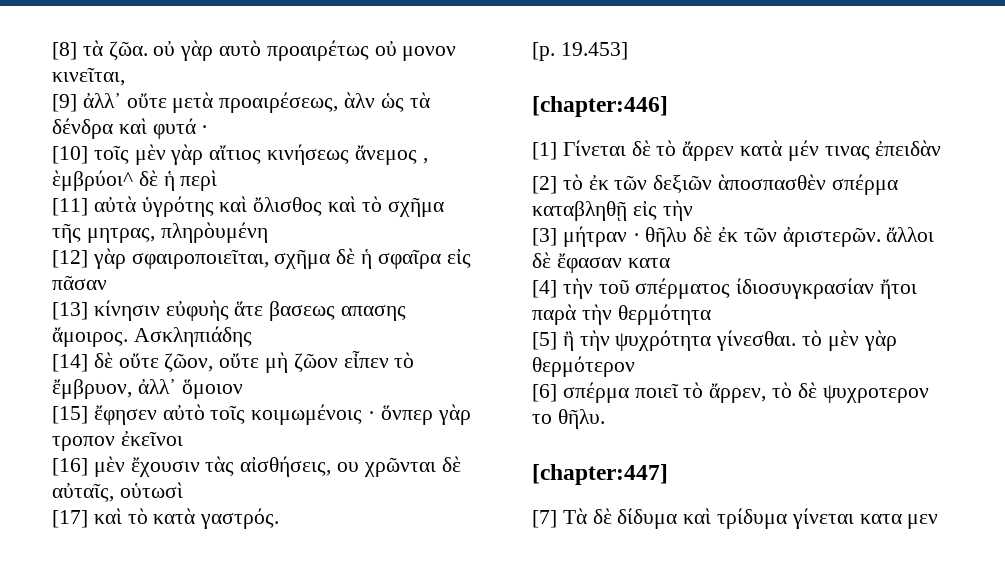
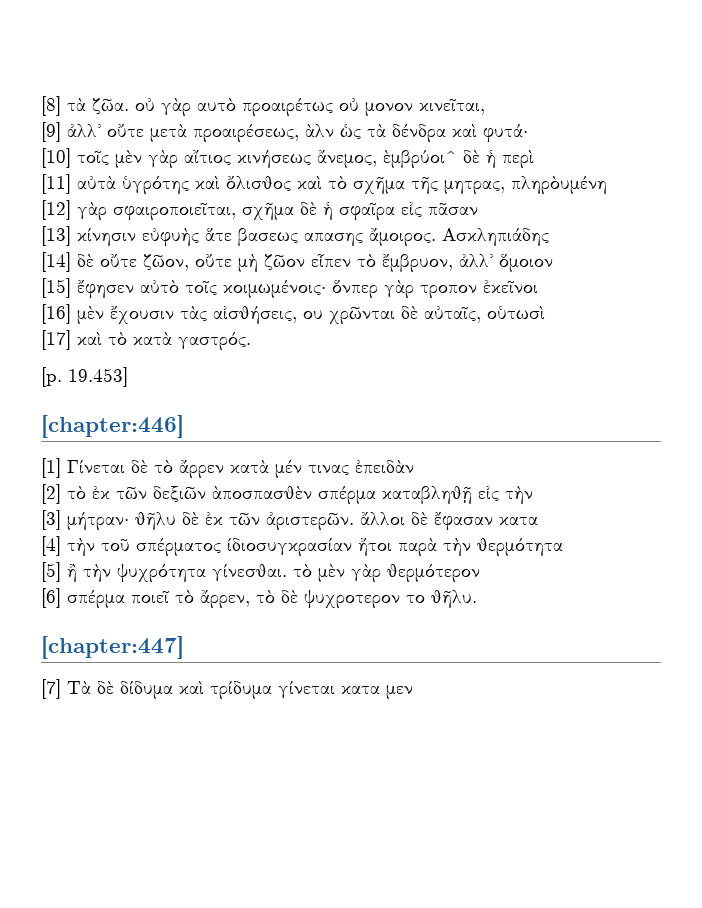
- [9] ἀλλ᾽ οὔτε μετὰ προαιρέσεως, ὰλν ὡς τὰ δένδρα καὶ φυτά ·
+ [9] ἀλλ᾽ οὔτε μετὰ προαιρέσεως, ὰλν ὡς τὰ δένδρα καὶ φυτά·
- [10] τοῖς μὲν γὰρ αἴτιος κινήσεως ἄνεμος , ὲμβρύοι^ δὲ ἡ περὶ
+ [10] τοῖς μὲν γὰρ αἴτιος κινήσεως ἄνεμος, ὲμβρύοι^ δὲ ἡ περὶ
- [15] ἔφησεν αὐτὸ τοῖς κοιμωμένοις · ὅνπερ γὰρ τροπον ἐκεῖνοι
+ [15] ἔφησεν αὐτὸ τοῖς κοιμωμένοις· ὅνπερ γὰρ τροπον ἐκεῖνοι
- [3] μήτραν · θῆλυ δὲ ἐκ τῶν ἀριστερῶν. ἄλλοι δὲ ἔφασαν κατα
+ [3] μήτραν· θῆλυ δὲ ἐκ τῶν ἀριστερῶν. ἄλλοι δὲ ἔφασαν κατα

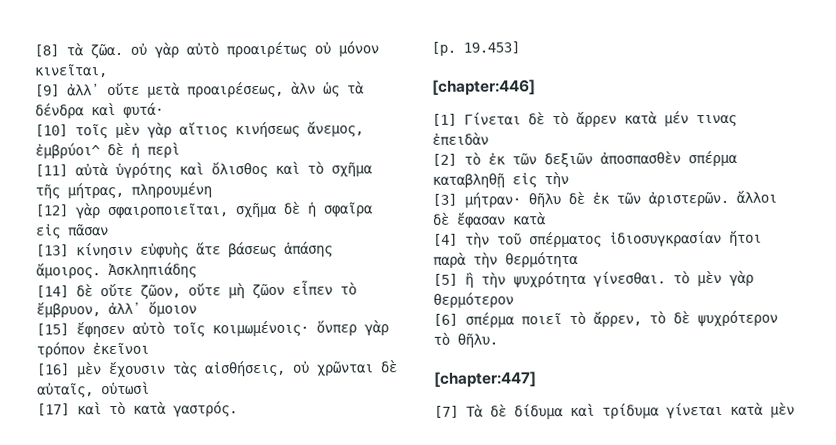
- [8] τὰ ζῶα. οὐ γὰρ αυτὸ προαιρέτως οὐ μονον κινεῖται,
+ [8] τὰ ζῶα. οὐ γὰρ αὐτὸ προαιρέτως οὐ μόνον κινεῖται,
- [10] τοῖς μὲν γὰρ αἴτιος κινήσεως ἄνεμος, ὲμβρύοι^ δὲ ἡ περὶ
+ [10] τοῖς μὲν γὰρ αἴτιος κινήσεως ἄνεμος, ἐμβρύοι^ δὲ ἡ περὶ
- [11] αὐτὰ ὑγρότης καὶ ὄλισθος καὶ τὸ σχῆμα τῆς μητρας, πληρὸυμένη
+ [11] αὐτὰ ὑγρότης καὶ ὄλισθος καὶ τὸ σχῆμα τῆς μήτρας, πληρουμένη
- [13] κίνησιν εὐφυὴς ἅτε βασεως απασης ἄμοιρος. Ασκληπιάδης
+ [13] κίνησιν εὐφυὴς ἅτε βάσεως ἁπάσης ἄμοιρος. Ἀσκληπιάδης
- [15] ἔφησεν αὐτὸ τοῖς κοιμωμένοις· ὅνπερ γὰρ τροπον ἐκεῖνοι
+ [15] ἔφησεν αὐτὸ τοῖς κοιμωμένοις· ὅνπερ γὰρ τρόπον ἐκεῖνοι
- [16] μὲν ἔχουσιν τὰς αἰσθήσεις, ου χρῶνται δὲ αὐταῖς, οὑτωσὶ
+ [16] μὲν ἔχουσιν τὰς αἰσθήσεις, οὐ χρῶνται δὲ αὐταῖς, οὑτωσὶ
- [2] τὸ ἐκ τῶν δεξιῶν ὰποσπασθὲν σπέρμα καταβληθῇ εἰς τὴν
+ [2] τὸ ἐκ τῶν δεξιῶν ἀποσπασθὲν σπέρμα καταβληθῇ εἰς τὴν
- [3] μήτραν· θῆλυ δὲ ἐκ τῶν ἀριστερῶν. ἄλλοι δὲ ἔφασαν κατα
+ [3] μήτραν· θῆλυ δὲ ἐκ τῶν ἀριστερῶν. ἄλλοι δὲ ἔφασαν κατὰ
- [4] τὴν τοῦ σπέρματος ίδιοσυγκρασίαν ἤτοι παρὰ τὴν θερμότητα
+ [4] τὴν τοῦ σπέρματος ἰδιοσυγκρασίαν ἤτοι παρὰ τὴν θερμότητα
- [6] σπέρμα ποιεῖ τὸ ἄρρεν, τὸ δὲ ψυχροτερον το θῆλυ.
+ [6] σπέρμα ποιεῖ τὸ ἄρρεν, τὸ δὲ ψυχρότερον τὸ θῆλυ.
- [7] Τὰ δὲ δίδυμα καὶ τρίδυμα γίνεται κατα μεν
+ [7] Τὰ δὲ δίδυμα καὶ τρίδυμα γίνεται κατὰ μὲν

